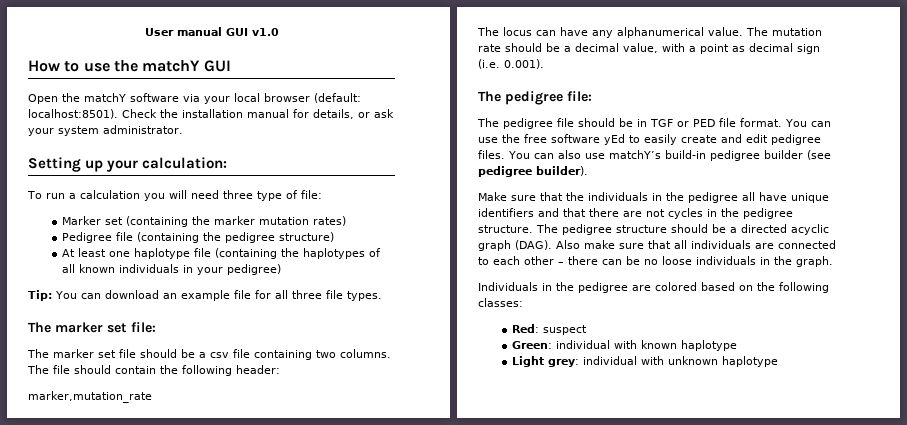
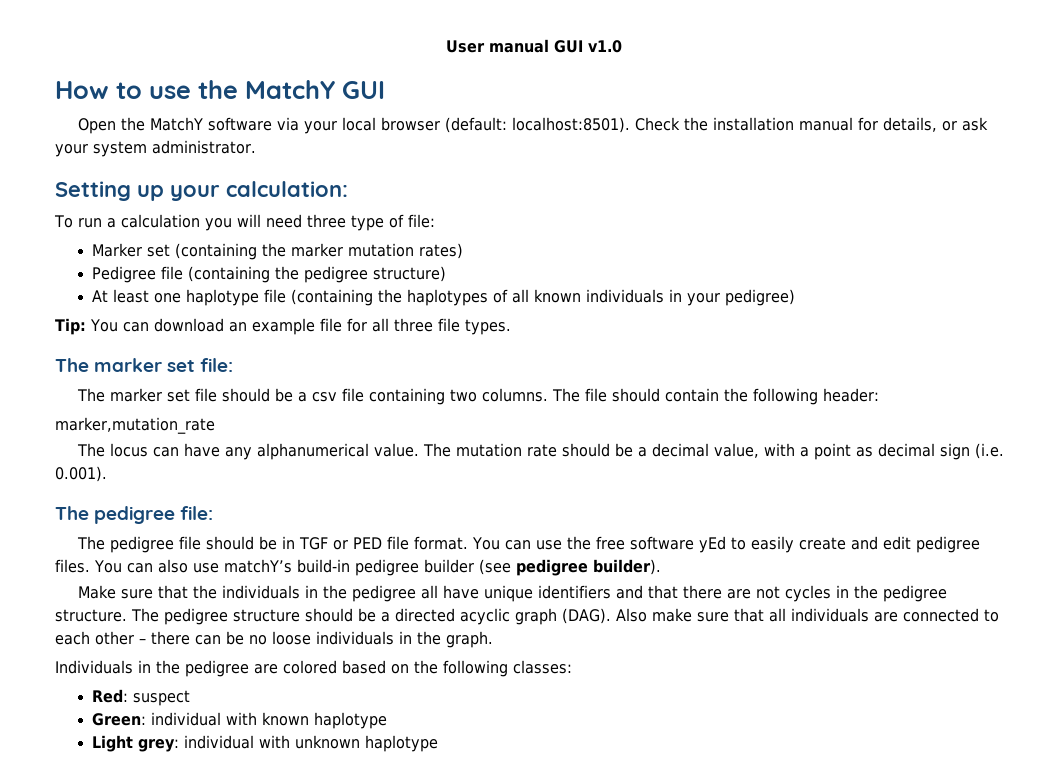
- How to use the matchY GUI
+ How to use the MatchY GUI
- Open the matchY software via your local browser (default: localhost:8501).
+ Open the MatchY software via your local browser (default: localhost:8501).

